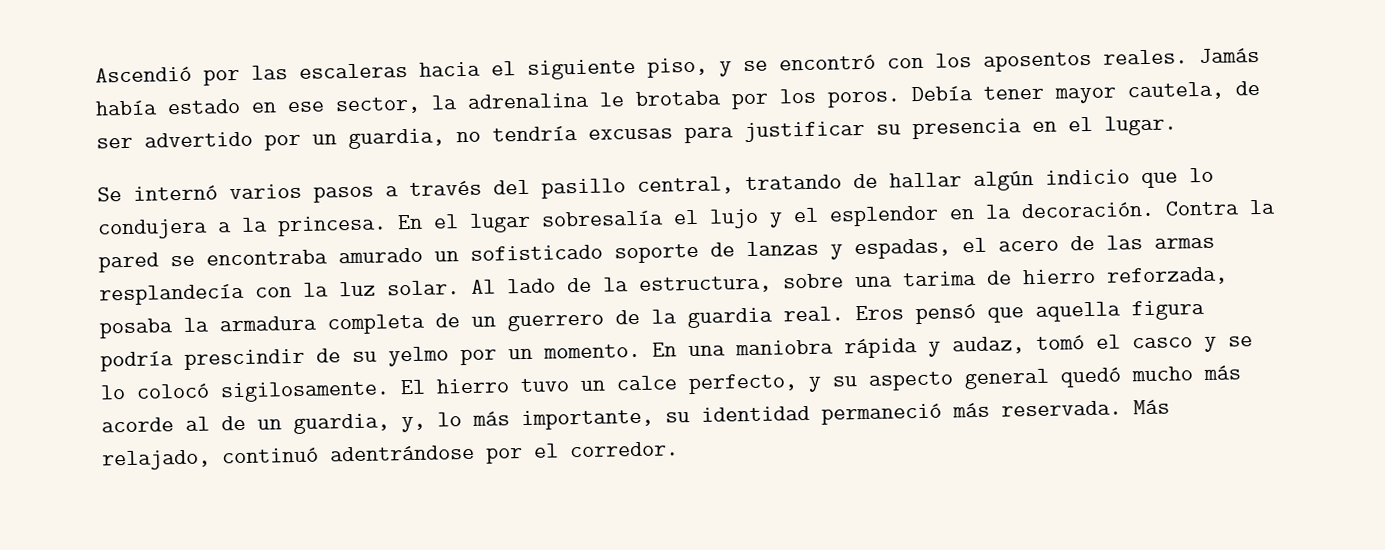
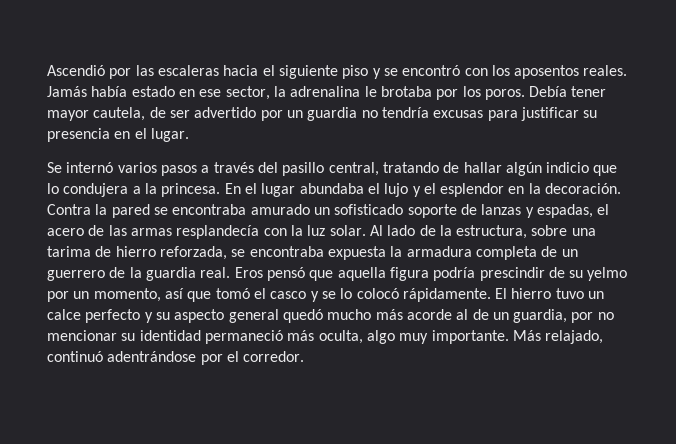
- Ascendió por las escaleras hacia el siguiente piso, y se encontró con los aposentos reales.
+ Ascendió por las escaleras hacia el siguiente piso y se encontró con los aposentos reales.
- Debía tener mayor cautela, de ser advertido por un guardia, no tendría excusas para justificar su presencia en el lugar.
+ Debía tener mayor cautela, de ser advertido por un guardia no tendría excusas para justificar su presencia en el lugar.
- En el lugar sobresalía el lujo y el esplendor en la decoración.
+ En el lugar abundaba el lujo y el esplendor en la decoración.
- Al lado de la estructura, sobre una tarima de hierro reforzada, posaba la armadura completa de un guerrero de la guardia real.
+ Al lado de la estructura, sobre una tarima de hierro reforzada, se encontraba expuesta la armadura completa de un guerrero de la guardia real.
- Eros pensó que aquella figura podría prescindir de su yelmo por un momento. En una maniobra rápida y audaz, tomó el casco y se lo colocó sigilosamente.
+ Eros pensó que aquella figura podría prescindir de su yelmo por un momento, así que tomó el casco y se lo colocó rápidamente.
- El hierro tuvo un calce perfecto, y su aspecto general quedó mucho más acorde al de un guardia, y, lo más importante, su identidad permaneció más reservada.
+ El hierro tuvo un calce perfecto y su aspecto general quedó mucho más acorde al de un guardia, por no mencionar su identidad permaneció más oculta, algo muy importante.

